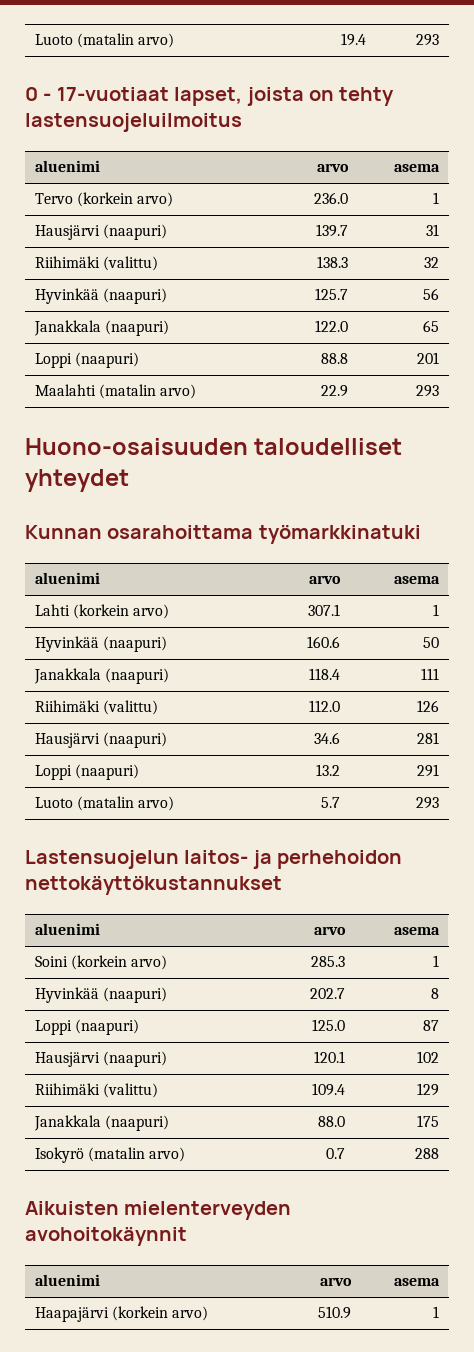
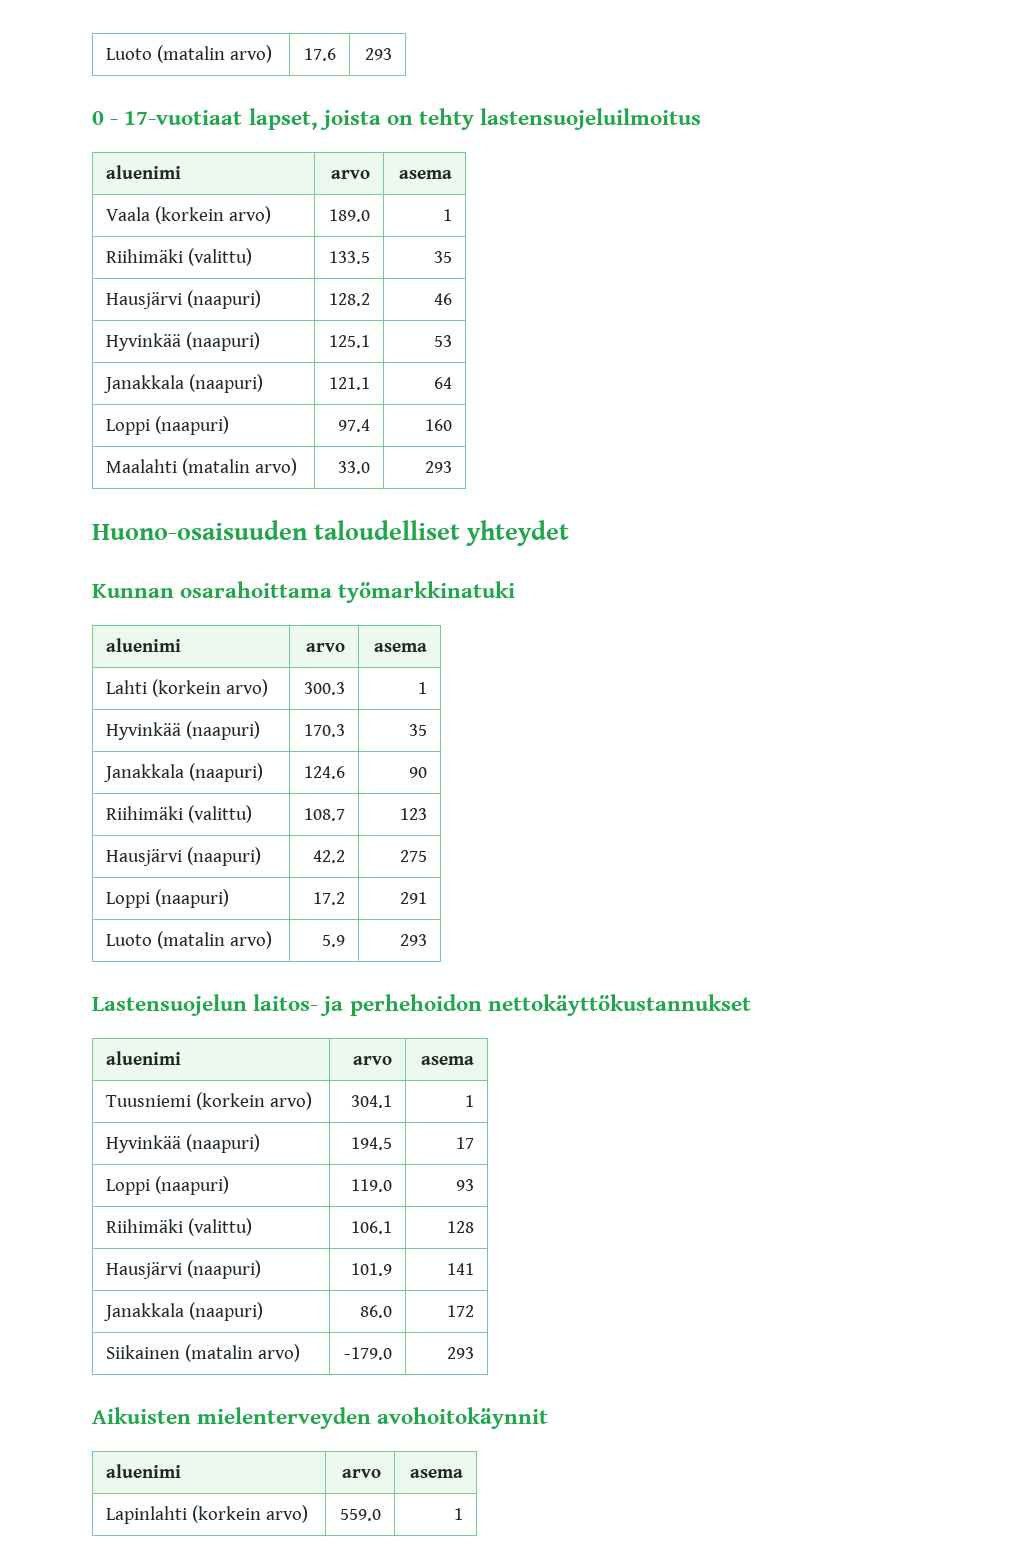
- Luoto (matalin arvo) | 19.4 | 293
+ Luoto (matalin arvo) | 17.6 | 293
- Tervo (korkein arvo) | 236.0 | 1
- Hausjärvi (naapuri) | 139.7 | 31
- Riihimäki (valittu) | 138.3 | 32
- Hyvinkää (naapuri) | 125.7 | 56
- Janakkala (naapuri) | 122.0 | 65
- Loppi (naapuri) | 88.8 | 201
+ Vaala (korkein arvo) | 189.0 | 1
+ Riihimäki (valittu) | 133.5 | 35
+ Hausjärvi (naapuri) | 128.2 | 46
+ Hyvinkää (naapuri) | 125.1 | 53
+ Janakkala (naapuri) | 121.1 | 64
+ Loppi (naapuri) | 97.4 | 160
- Maalahti (matalin arvo) | 22.9 | 293
+ Maalahti (matalin arvo) | 33.0 | 293
- Lahti (korkein arvo) | 307.1 | 1
- Hyvinkää (naapuri) | 160.6 | 50
- Janakkala (naapuri) | 118.4 | 111
- Riihimäki (valittu) | 112.0 | 126
- Hausjärvi (naapuri) | 34.6 | 281
- Loppi (naapuri) | 13.2 | 291
+ Lahti (korkein arvo) | 300.3 | 1
+ Hyvinkää (naapuri) | 170.3 | 35
+ Janakkala (naapuri) | 124.6 | 90
+ Riihimäki (valittu) | 108.7 | 123
+ Hausjärvi (naapuri) | 42.2 | 275
+ Loppi (naapuri) | 17.2 | 291
- Luoto (matalin arvo) | 5.7 | 293
+ Luoto (matalin arvo) | 5.9 | 293
- Soini (korkein arvo) | 285.3 | 1
- Hyvinkää (naapuri) | 202.7 | 8
- Loppi (naapuri) | 125.0 | 87
- Hausjärvi (naapuri) | 120.1 | 102
- Riihimäki (valittu) | 109.4 | 129
- Janakkala (naapuri) | 88.0 | 175
- Isokyrö (matalin arvo) | 0.7 | 288
+ Tuusniemi (korkein arvo) | 304.1 | 1
+ Hyvinkää (naapuri) | 194.5 | 17
+ Loppi (naapuri) | 119.0 | 93
+ Riihimäki (valittu) | 106.1 | 128
+ Hausjärvi (naapuri) | 101.9 | 141
+ Janakkala (naapuri) | 86.0 | 172
+ Siikainen (matalin arvo) | -179.0 | 293
- Haapajärvi (korkein arvo) | 510.9 | 1
+ Lapinlahti (korkein arvo) | 559.0 | 1

